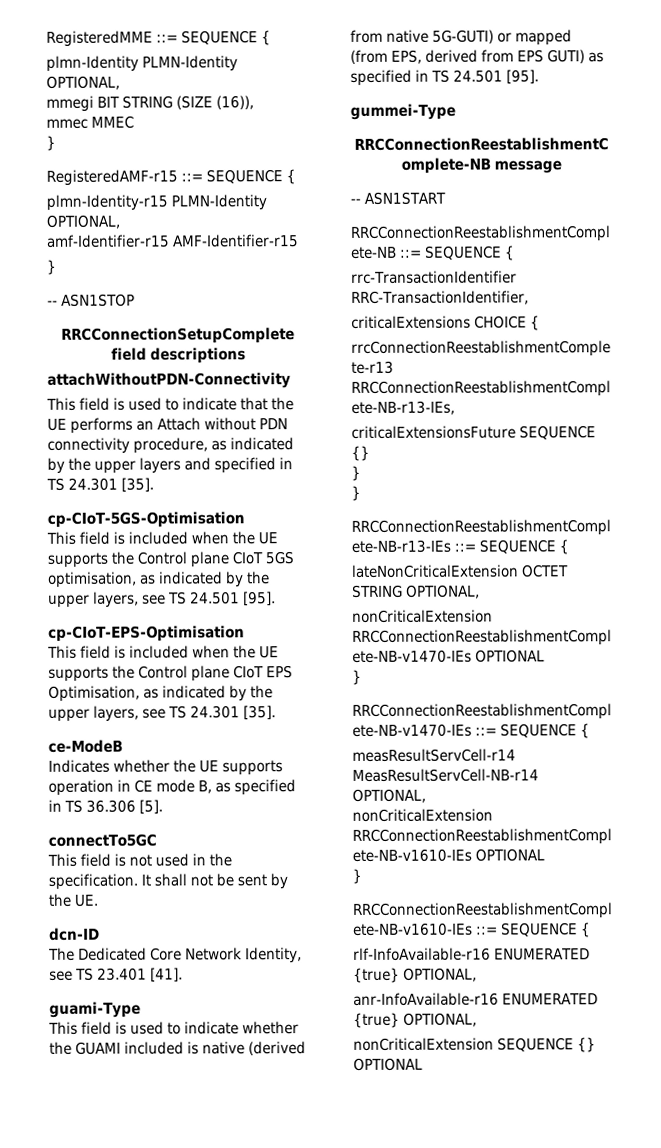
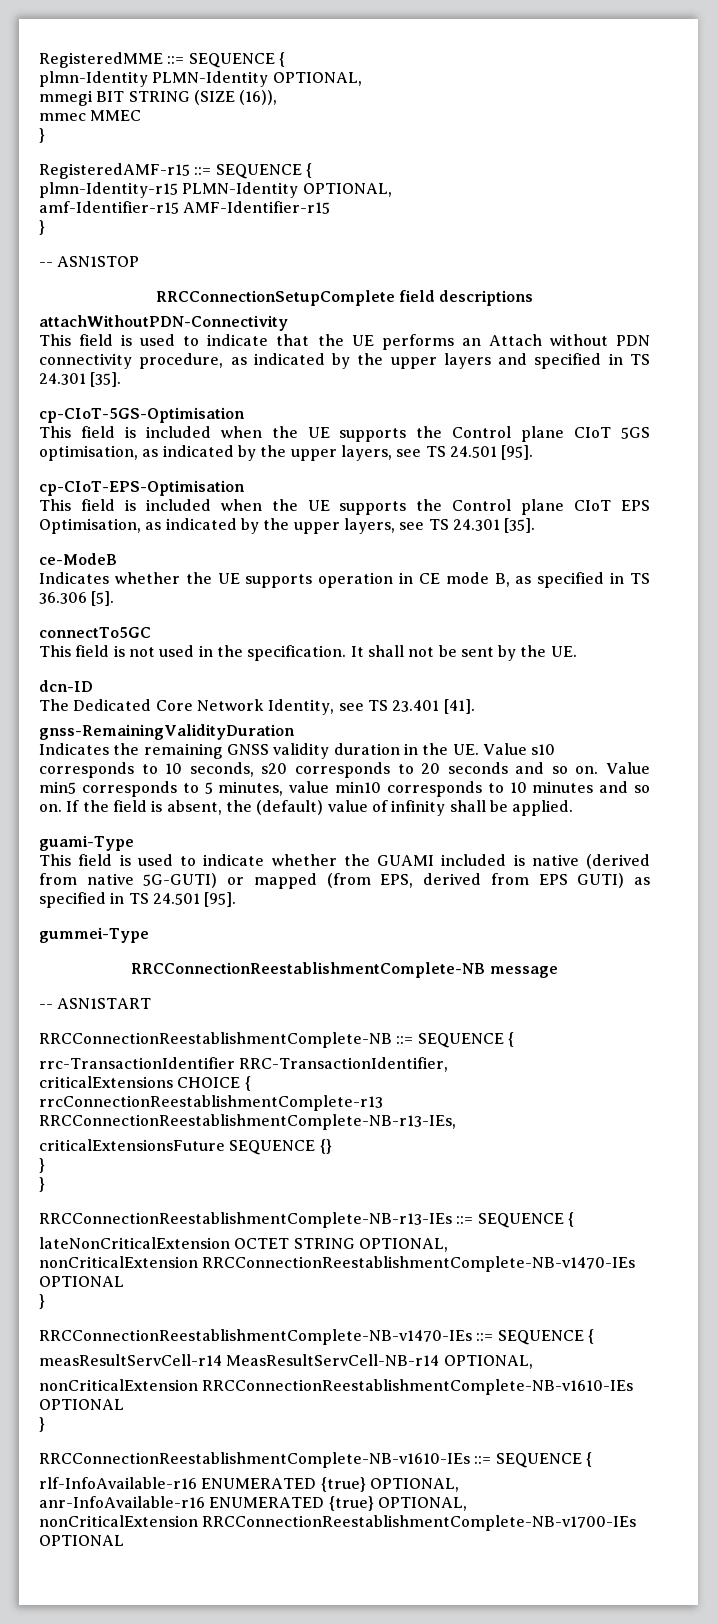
+ gnss-RemainingValidityDuration
+ Indicates the remaining GNSS validity duration in the UE. Value s10 corresponds to 10 seconds, s20 corresponds to 20 seconds and so on. Value min5 corresponds to 5 minutes, value min10 corresponds to 10 minutes and so on. If the field is absent, the (default) value of infinity shall be applied.
- nonCriticalExtension SEQUENCE {} OPTIONAL
+ nonCriticalExtension RRCConnectionReestablishmentComplete-NB-v1700-IEs OPTIONAL

